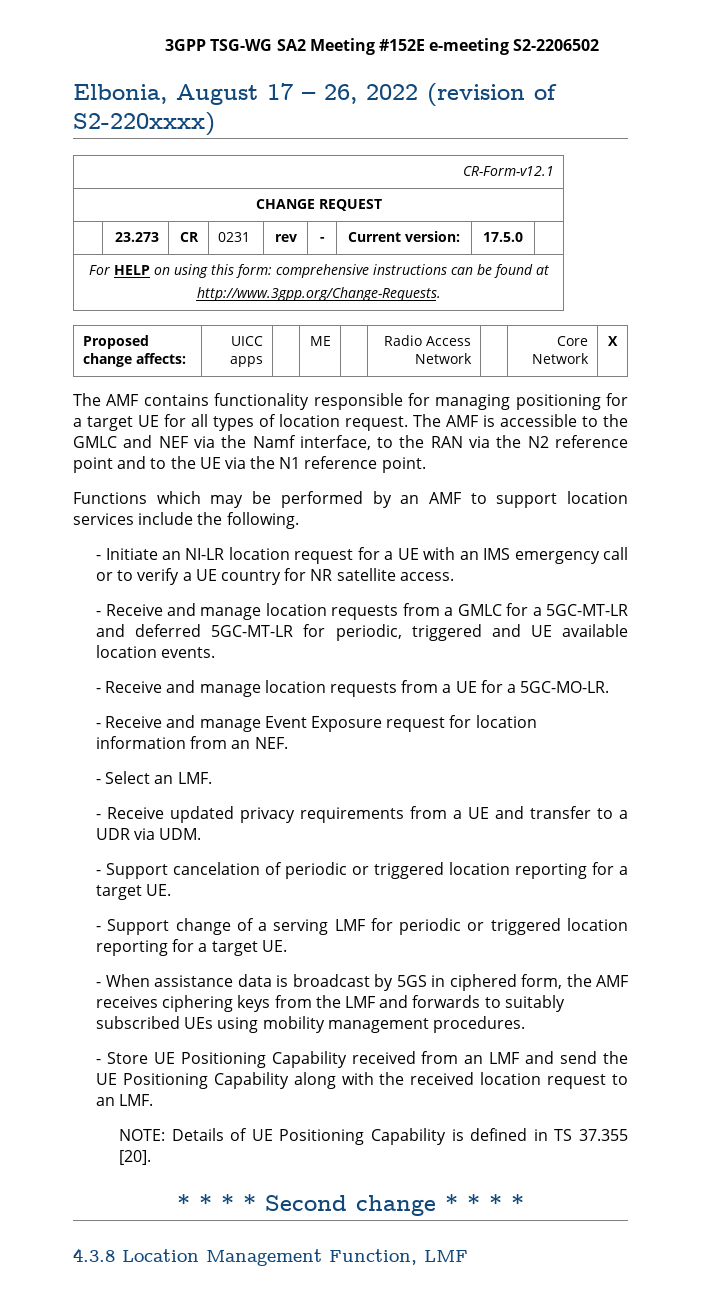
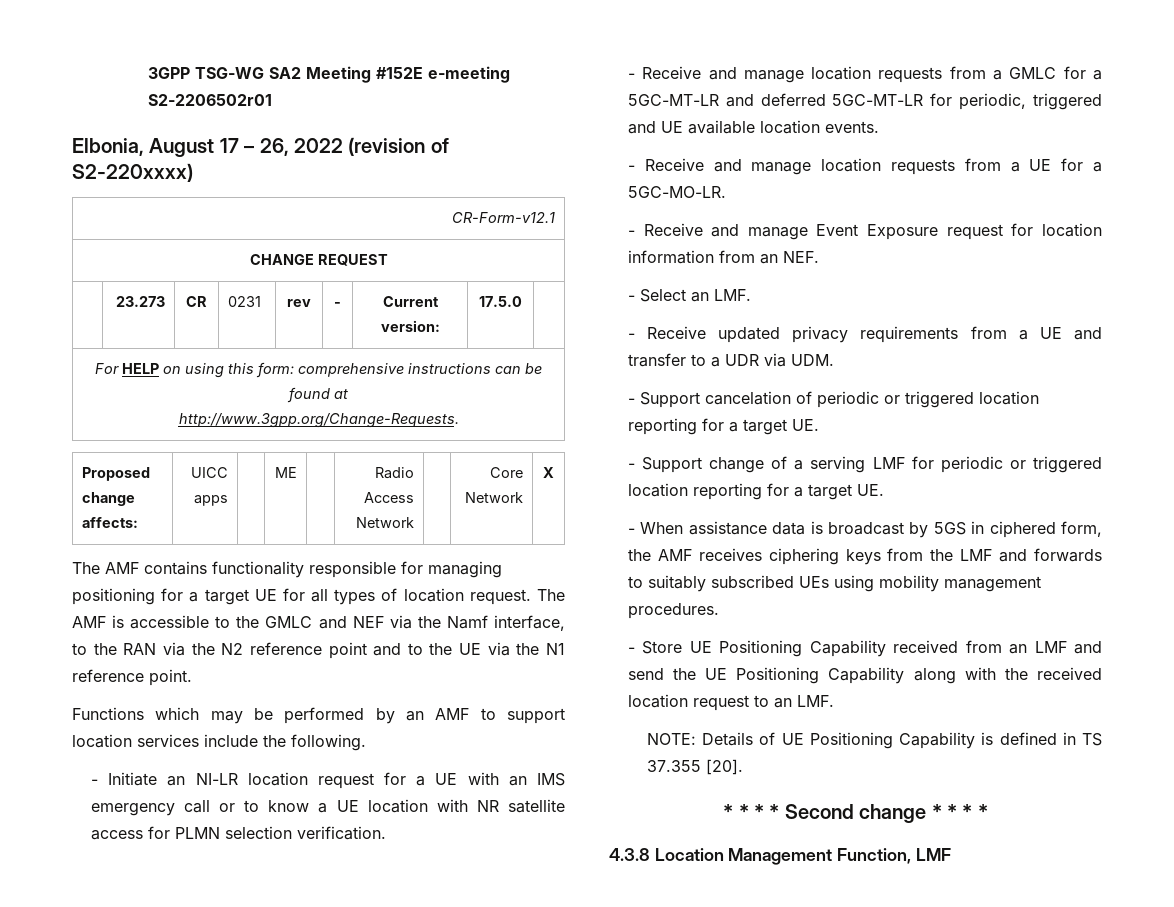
- 3GPP TSG-WG SA2 Meeting #152E e-meeting S2-2206502
+ 3GPP TSG-WG SA2 Meeting #152E e-meeting S2-2206502r01
- - Initiate an NI-LR location request for a UE with an IMS emergency call or to verify a UE country for NR satellite access.
+ - Initiate an NI-LR location request for a UE with an IMS emergency call or to know a UE location with NR satellite access for PLMN selection verification.

